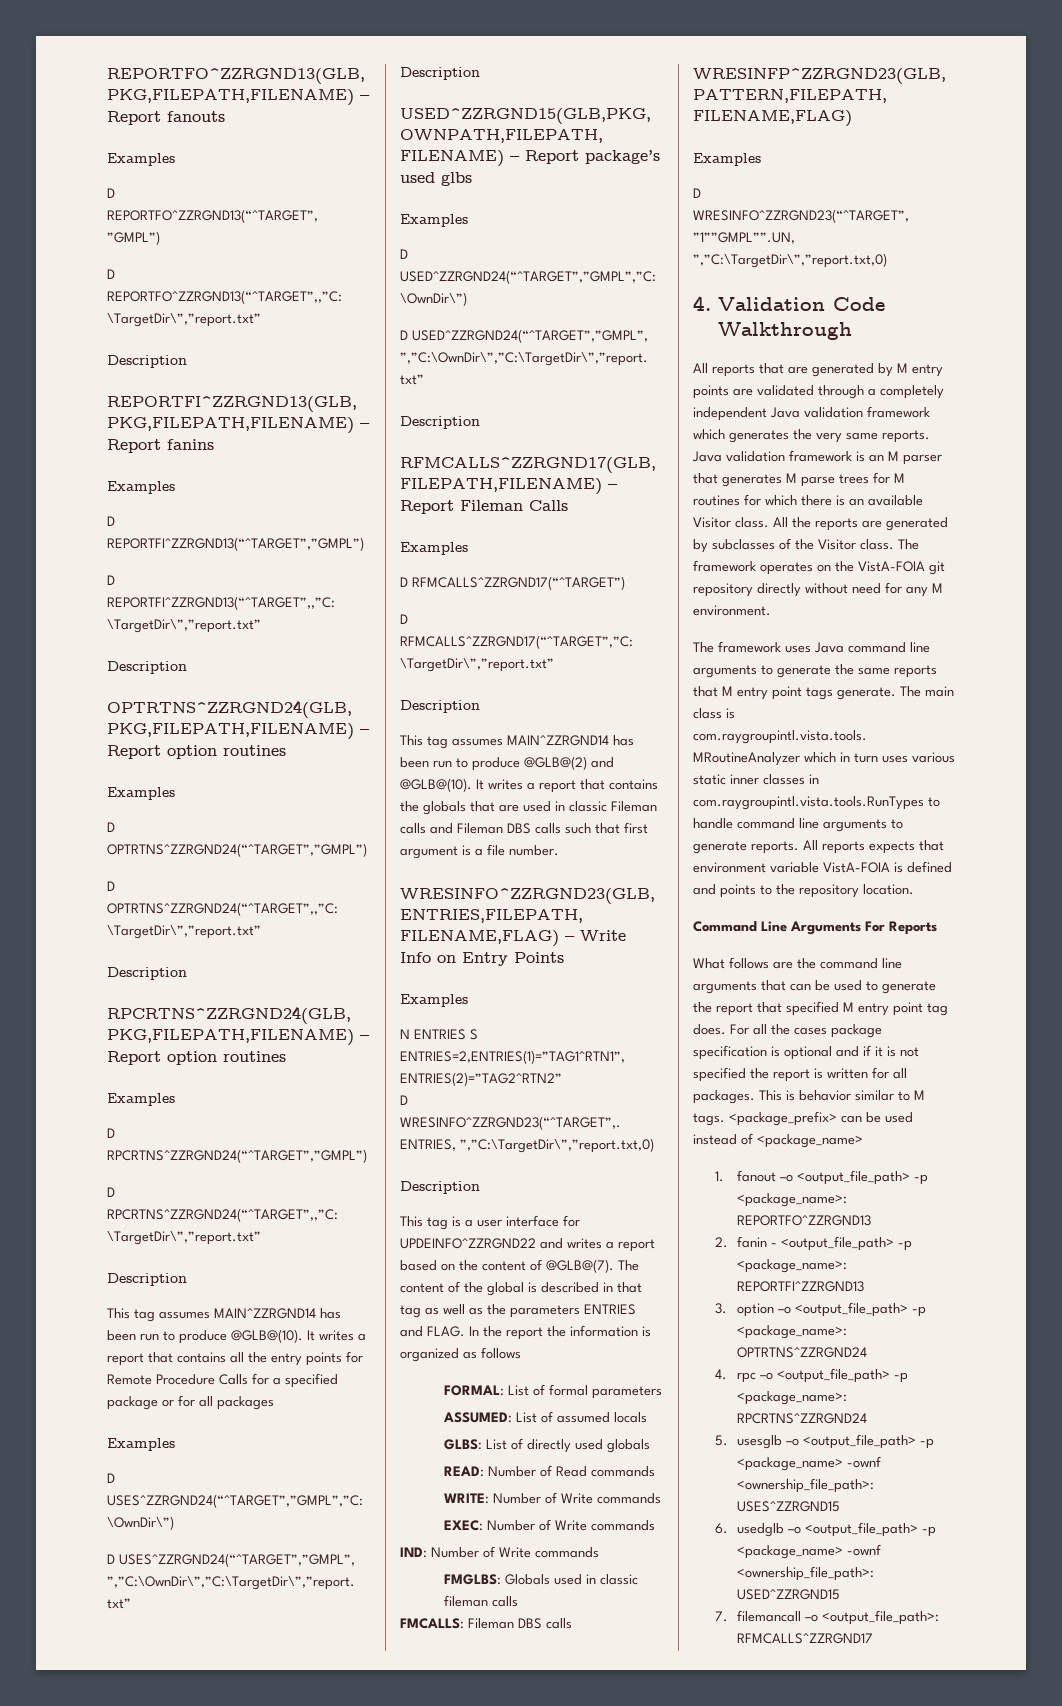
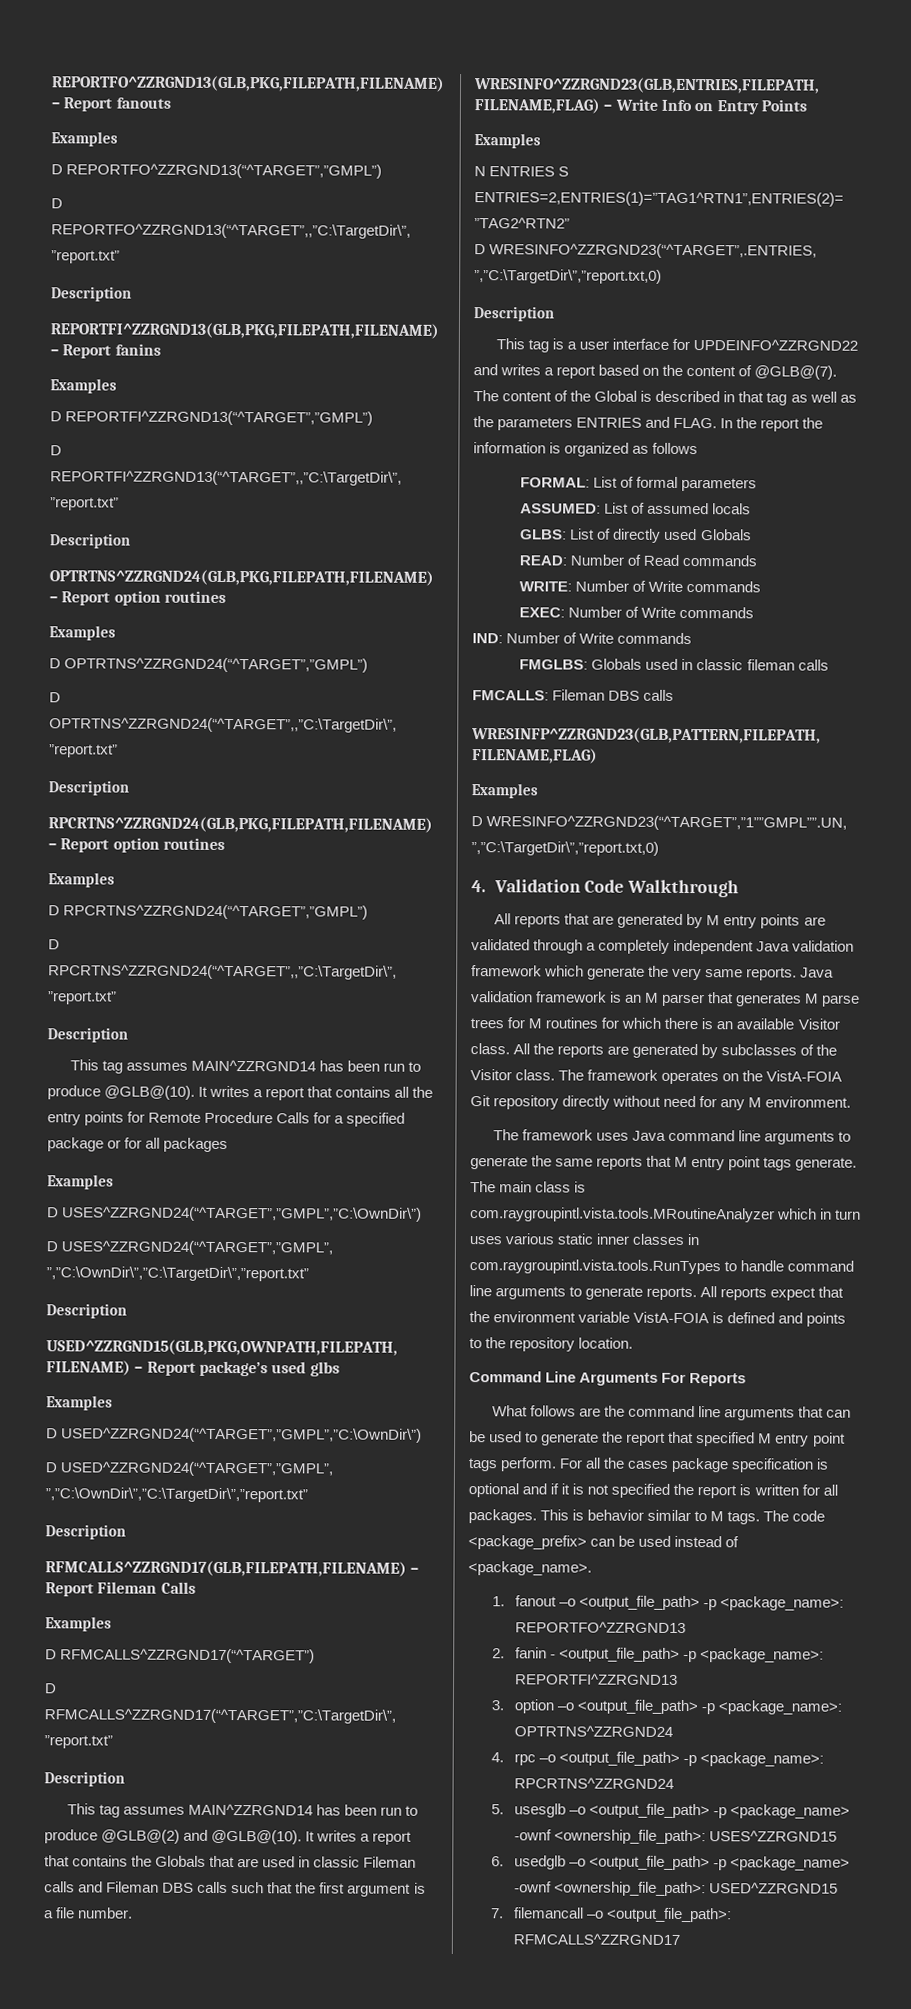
- It writes a report that contains the globals that are used in classic Fileman calls and Fileman DBS calls such that first argument is a file number.
+ It writes a report that contains the Globals that are used in classic Fileman calls and Fileman DBS calls such that the first argument is a file number.
- The content of the global is described in that tag as well as the parameters ENTRIES and FLAG.
+ The content of the Global is described in that tag as well as the parameters ENTRIES and FLAG.
- GLBS: List of directly used globals
+ GLBS: List of directly used Globals
- All reports that are generated by M entry points are validated through a completely independent Java validation framework which generates the very same reports.
+ All reports that are generated by M entry points are validated through a completely independent Java validation framework which generate the very same reports.
- The framework operates on the VistA-FOIA git repository directly without need for any M environment.
+ The framework operates on the VistA-FOIA Git repository directly without need for any M environment.
- All reports expects that environment variable VistA-FOIA is defined and points to the repository location.
+ All reports expect that the environment variable VistA-FOIA is defined and points to the repository location.
- What follows are the command line arguments that can be used to generate the report that specified M entry point tag does.
+ What follows are the command line arguments that can be used to generate the report that specified M entry point tags perform.
- <package_prefix> can be used instead of <package_name>
+ The code <package_prefix> can be used instead of <package_name>.

